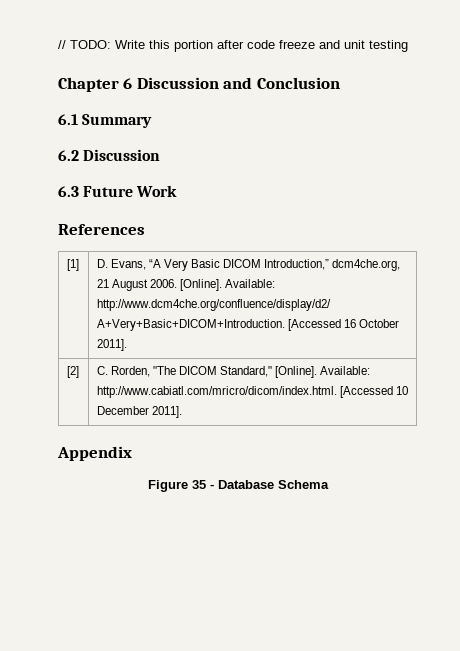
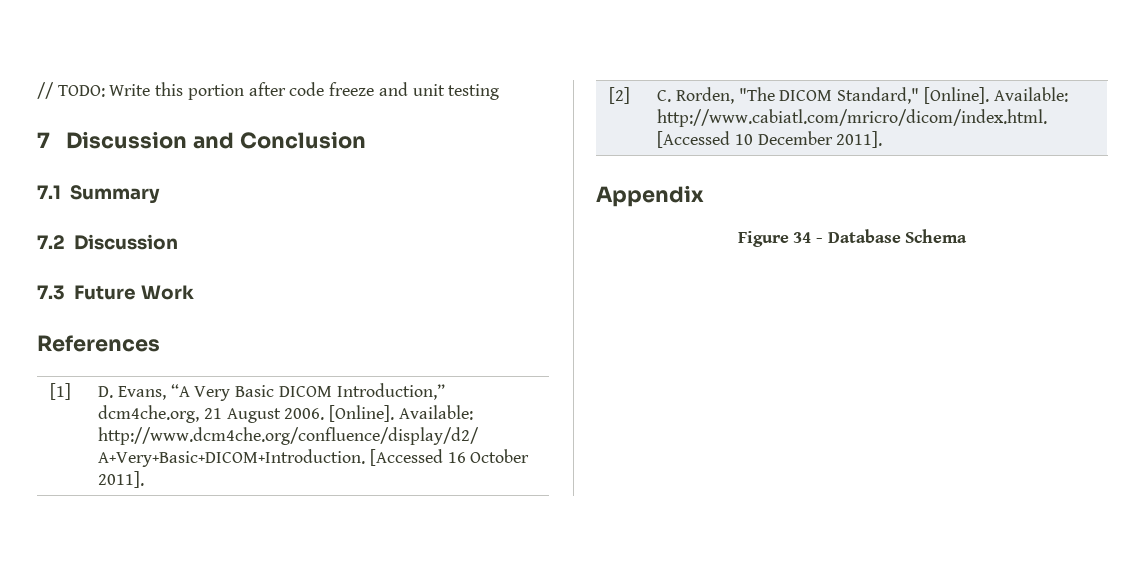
- Chapter 6 Discussion and Conclusion
+ 7 Discussion and Conclusion
- 6.1 Summary
+ 7.1 Summary
- 6.2 Discussion
+ 7.2 Discussion
- 6.3 Future Work
+ 7.3 Future Work
- Figure 35 - Database Schema
+ Figure 34 - Database Schema

